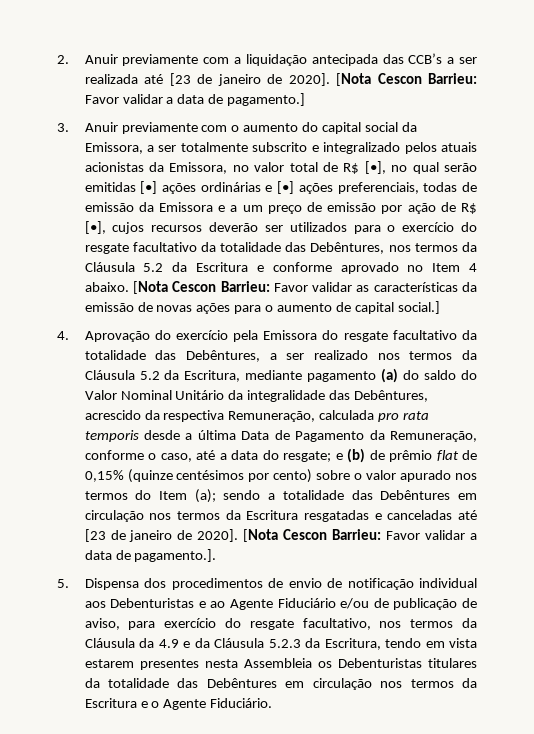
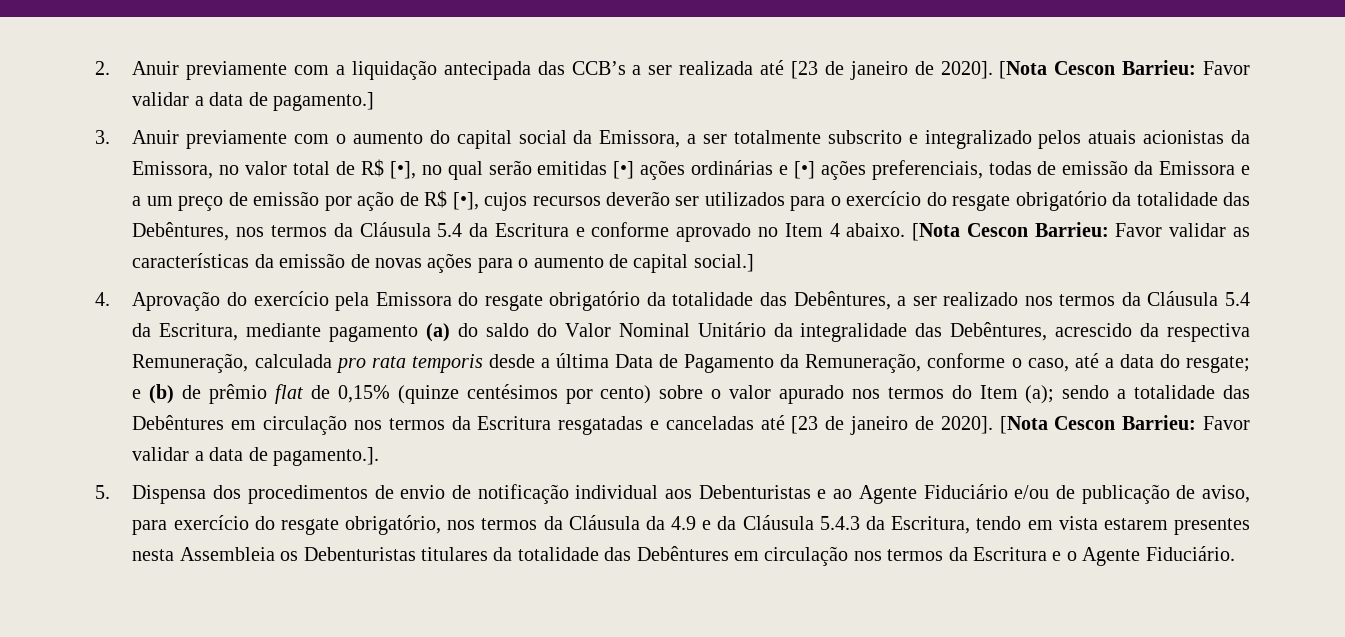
- 3. Anuir previamente com o aumento do capital social da Emissora, a ser totalmente subscrito e integralizado pelos atuais acionistas da Emissora, no valor total de R$ [•], no qual serão emitidas [•] ações ordinárias e [•] ações preferenciais, todas de emissão da Emissora e a um preço de emissão por ação de R$ [•], cujos recursos deverão ser utilizados para o exercício do resgate facultativo da totalidade das Debêntures, nos termos da Cláusula 5.2 da Escritura e conforme aprovado no Item 4 abaixo.
+ 3. Anuir previamente com o aumento do capital social da Emissora, a ser totalmente subscrito e integralizado pelos atuais acionistas da Emissora, no valor total de R$ [•], no qual serão emitidas [•] ações ordinárias e [•] ações preferenciais, todas de emissão da Emissora e a um preço de emissão por ação de R$ [•], cujos recursos deverão ser utilizados para o exercício do resgate obrigatório da totalidade das Debêntures, nos termos da Cláusula 5.4 da Escritura e conforme aprovado no Item 4 abaixo.
- 4. Aprovação do exercício pela Emissora do resgate facultativo da totalidade das Debêntures, a ser realizado nos termos da Cláusula 5.2 da Escritura, mediante pagamento (a) do saldo do Valor Nominal Unitário da integralidade das Debêntures, acrescido da respectiva Remuneração, calculada pro rata temporis desde a última Data de Pagamento da Remuneração, conforme o caso, até a data do resgate;
+ 4. Aprovação do exercício pela Emissora do resgate obrigatório da totalidade das Debêntures, a ser realizado nos termos da Cláusula 5.4 da Escritura, mediante pagamento (a) do saldo do Valor Nominal Unitário da integralidade das Debêntures, acrescido da respectiva Remuneração, calculada pro rata temporis desde a última Data de Pagamento da Remuneração, conforme o caso, até a data do resgate;
- 5. Dispensa dos procedimentos de envio de notificação individual aos Debenturistas e ao Agente Fiduciário e/ou de publicação de aviso, para exercício do resgate facultativo, nos termos da Cláusula da 4.9 e da Cláusula 5.2.3 da Escritura, tendo em vista estarem presentes nesta Assembleia os Debenturistas titulares da totalidade das Debêntures em circulação nos termos da Escritura e o Agente Fiduciário.
+ 5. Dispensa dos procedimentos de envio de notificação individual aos Debenturistas e ao Agente Fiduciário e/ou de publicação de aviso, para exercício do resgate obrigatório, nos termos da Cláusula da 4.9 e da Cláusula 5.4.3 da Escritura, tendo em vista estarem presentes nesta Assembleia os Debenturistas titulares da totalidade das Debêntures em circulação nos termos da Escritura e o Agente Fiduciário.

